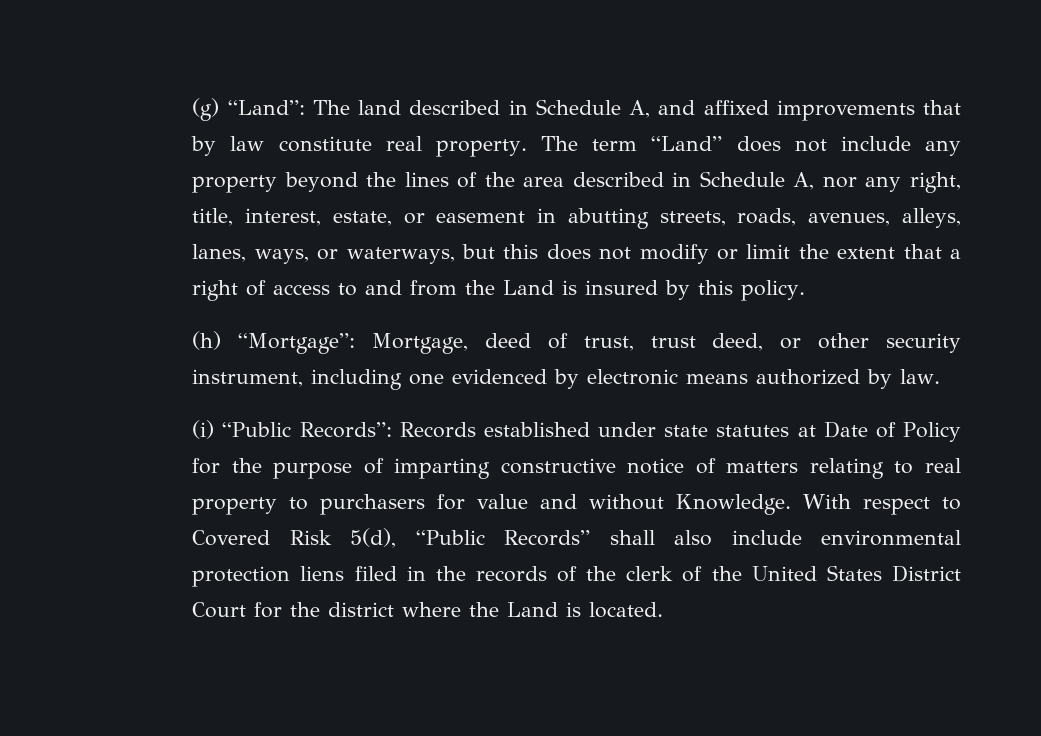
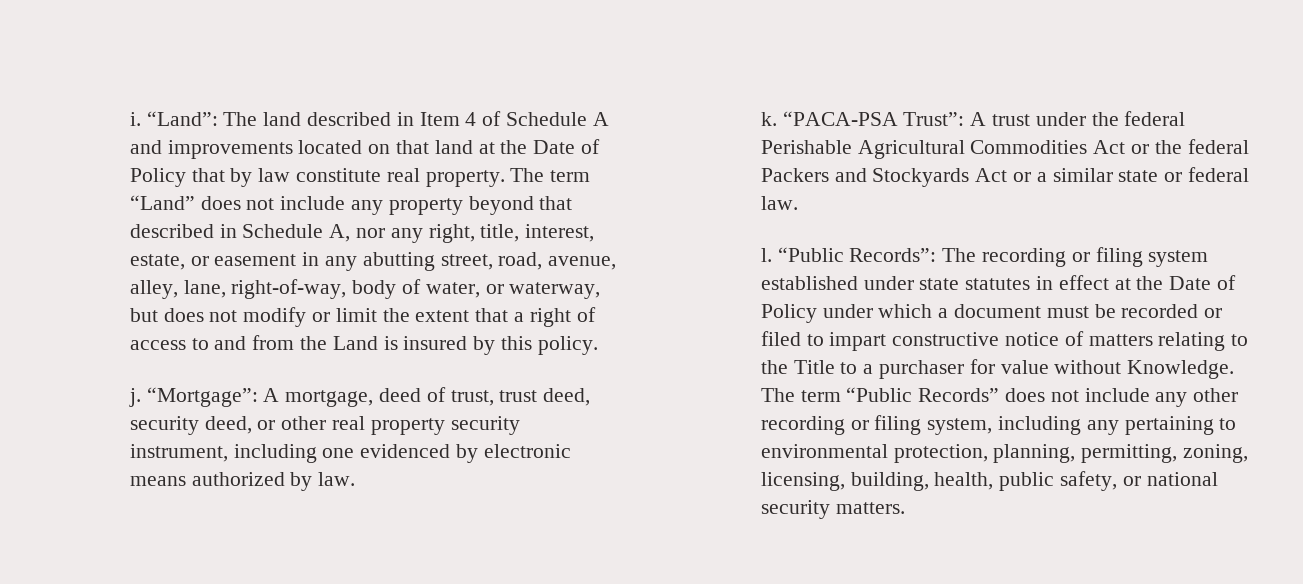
- (g) “Land”: The land described in Schedule A, and affixed improvements that by law constitute real property.
+ i. “Land”: The land described in Item 4 of Schedule A and improvements located on that land at the Date of Policy that by law constitute real property.
- The term “Land” does not include any property beyond the lines of the area described in Schedule A, nor any right, title, interest, estate, or easement in abutting streets, roads, avenues, alleys, lanes, ways, or waterways, but this does not modify or limit the extent that a right of access to and from the Land is insured by this policy.
+ The term “Land” does not include any property beyond that described in Schedule A, nor any right, title, interest, estate, or easement in any abutting street, road, avenue, alley, lane, right-of-way, body of water, or waterway, but does not modify or limit the extent that a right of access to and from the Land is insured by this policy.
- (h) “Mortgage”: Mortgage, deed of trust, trust deed, or other security instrument, including one evidenced by electronic means authorized by law.
+ j. “Mortgage”: A mortgage, deed of trust, trust deed, security deed, or other real property security instrument, including one evidenced by electronic means authorized by law.
- (i) “Public Records”: Records established under state statutes at Date of Policy for the purpose of imparting constructive notice of matters relating to real property to purchasers for value and without Knowledge.
+ k. “PACA-PSA Trust”: A trust under the federal Perishable Agricultural Commodities Act or the federal Packers and Stockyards Act or a similar state or federal law.
+ l. “Public Records”: The recording or filing system established under state statutes in effect at the Date of Policy under which a document must be recorded or filed to impart constructive notice of matters relating to the Title to a purchaser for value without Knowledge.
- With respect to Covered Risk 5(d), “Public Records” shall also include environmental protection liens filed in the records of the clerk of the United States District Court for the district where the Land is located.
+ The term “Public Records” does not include any other recording or filing system, including any pertaining to environmental protection, planning, permitting, zoning, licensing, building, health, public safety, or national security matters.

